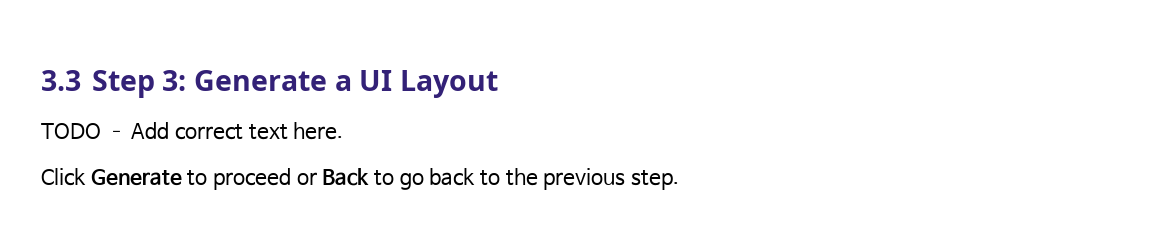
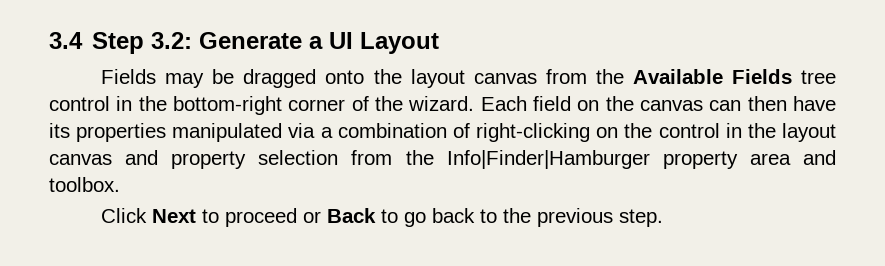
- 3.3 Step 3: Generate a UI Layout
+ 3.4 Step 3.2: Generate a UI Layout
- TODO – Add correct text here.
+ Fields may be dragged onto the layout canvas from the Available Fields tree control in the bottom-right corner of the wizard. Each field on the canvas can then have its properties manipulated via a combination of right-clicking on the control in the layout canvas and property selection from the Info|Finder|Hamburger property area and toolbox.
- Click Generate to proceed or Back to go back to the previous step.
+ Click Next to proceed or Back to go back to the previous step.

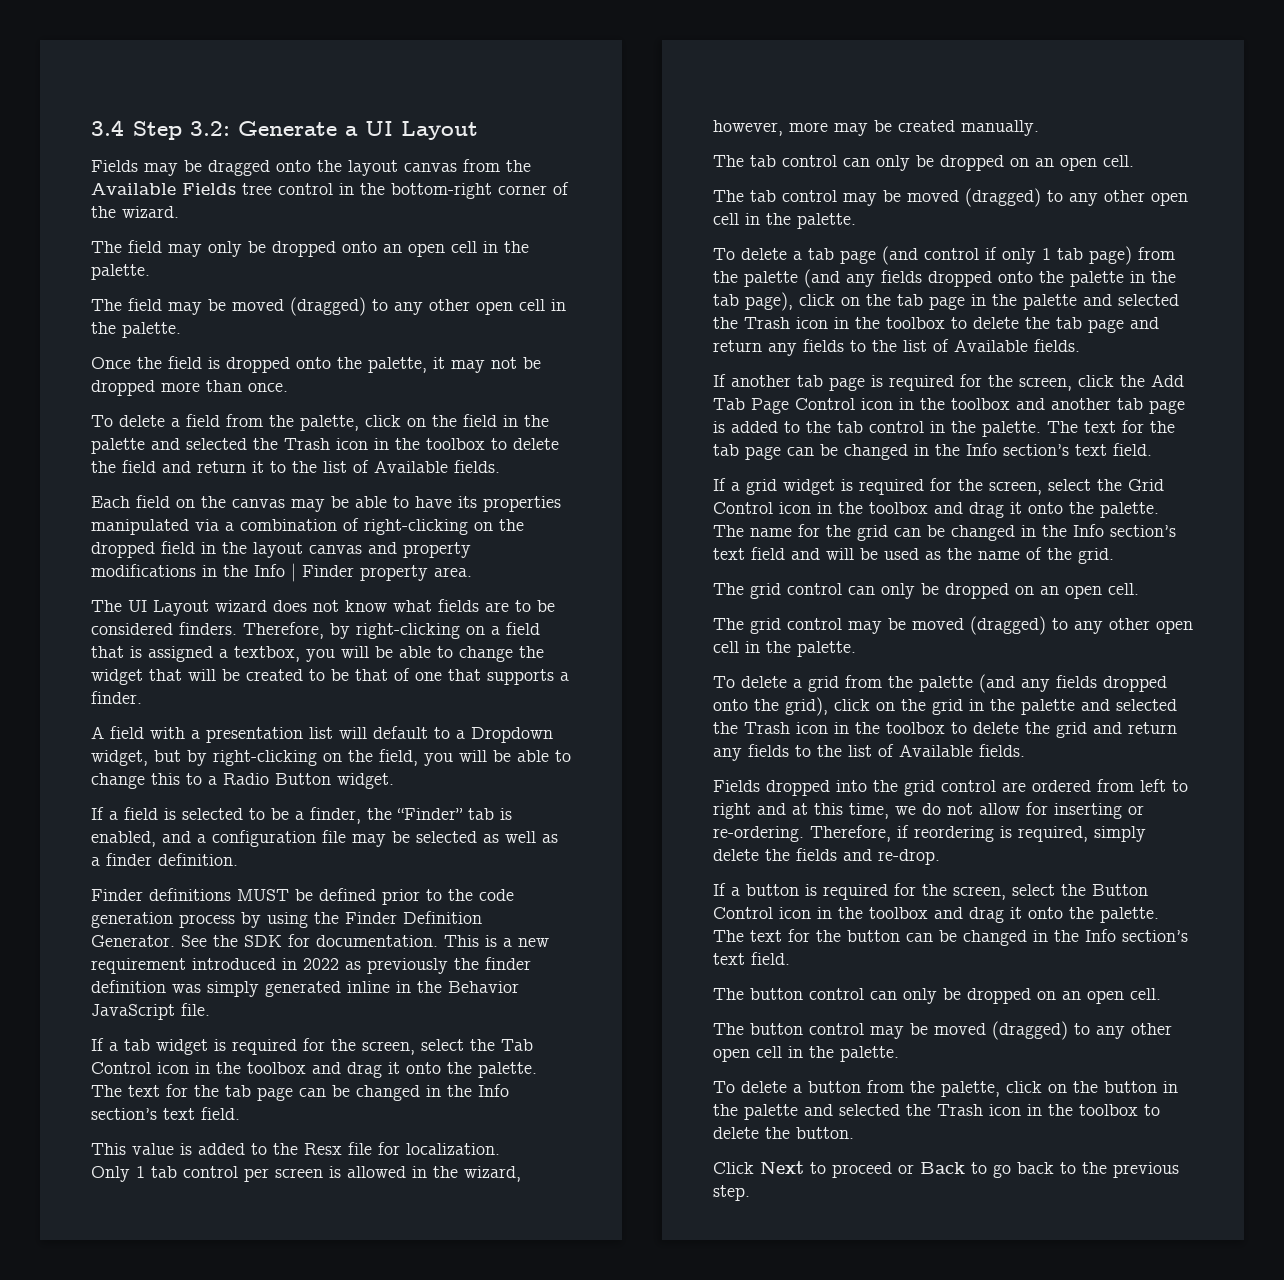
- Fields may be dragged onto the layout canvas from the Available Fields tree control in the bottom-right corner of the wizard. Each field on the canvas can then have its properties manipulated via a combination of right-clicking on the control in the layout canvas and property selection from the Info|Finder|Hamburger property area and toolbox.
+ Fields may be dragged onto the layout canvas from the Available Fields tree control in the bottom-right corner of the wizard.
+ The field may only be dropped onto an open cell in the palette.
+ The field may be moved (dragged) to any other open cell in the palette.
+ Once the field is dropped onto the palette, it may not be dropped more than once.
+ To delete a field from the palette, click on the field in the palette and selected the Trash icon in the toolbox to delete the field and return it to the list of Available fields.
+ Each field on the canvas may be able to have its properties manipulated via a combination of right-clicking on the dropped field in the layout canvas and property modifications in the Info | Finder property area.
+ The UI Layout wizard does not know what fields are to be considered finders. Therefore, by right-clicking on a field that is assigned a textbox, you will be able to change the widget that will be created to be that of one that supports a finder.
+ A field with a presentation list will default to a Dropdown widget, but by right-clicking on the field, you will be able to change this to a Radio Button widget.
+ If a field is selected to be a finder, the “Finder” tab is enabled, and a configuration file may be selected as well as a finder definition.
+ Finder definitions MUST be defined prior to the code generation process by using the Finder Definition Generator. See the SDK for documentation. This is a new requirement introduced in 2022 as previously the finder definition was simply generated inline in the Behavior JavaScript file.
+ If a tab widget is required for the screen, select the Tab Control icon in the toolbox and drag it onto the palette. The text for the tab page can be changed in the Info section’s text field.
+ This value is added to the Resx file for localization.
+ Only 1 tab control per screen is allowed in the wizard, however, more may be created manually.
+ The tab control can only be dropped on an open cell.
+ The tab control may be moved (dragged) to any other open cell in the palette.
+ To delete a tab page (and control if only 1 tab page) from the palette (and any fields dropped onto the palette in the tab page), click on the tab page in the palette and selected the Trash icon in the toolbox to delete the tab page and return any fields to the list of Available fields.
+ If another tab page is required for the screen, click the Add Tab Page Control icon in the toolbox and another tab page is added to the tab control in the palette. The text for the tab page can be changed in the Info section’s text field.
+ If a grid widget is required for the screen, select the Grid Control icon in the toolbox and drag it onto the palette. The name for the grid can be changed in the Info section’s text field and will be used as the name of the grid.
+ The grid control can only be dropped on an open cell.
+ The grid control may be moved (dragged) to any other open cell in the palette.
+ To delete a grid from the palette (and any fields dropped onto the grid), click on the grid in the palette and selected the Trash icon in the toolbox to delete the grid and return any fields to the list of Available fields.
+ Fields dropped into the grid control are ordered from left to right and at this time, we do not allow for inserting or re-ordering. Therefore, if reordering is required, simply delete the fields and re-drop.
+ If a button is required for the screen, select the Button Control icon in the toolbox and drag it onto the palette. The text for the button can be changed in the Info section’s text field.
+ The button control can only be dropped on an open cell.
+ The button control may be moved (dragged) to any other open cell in the palette.
+ To delete a button from the palette, click on the button in the palette and selected the Trash icon in the toolbox to delete the button.

